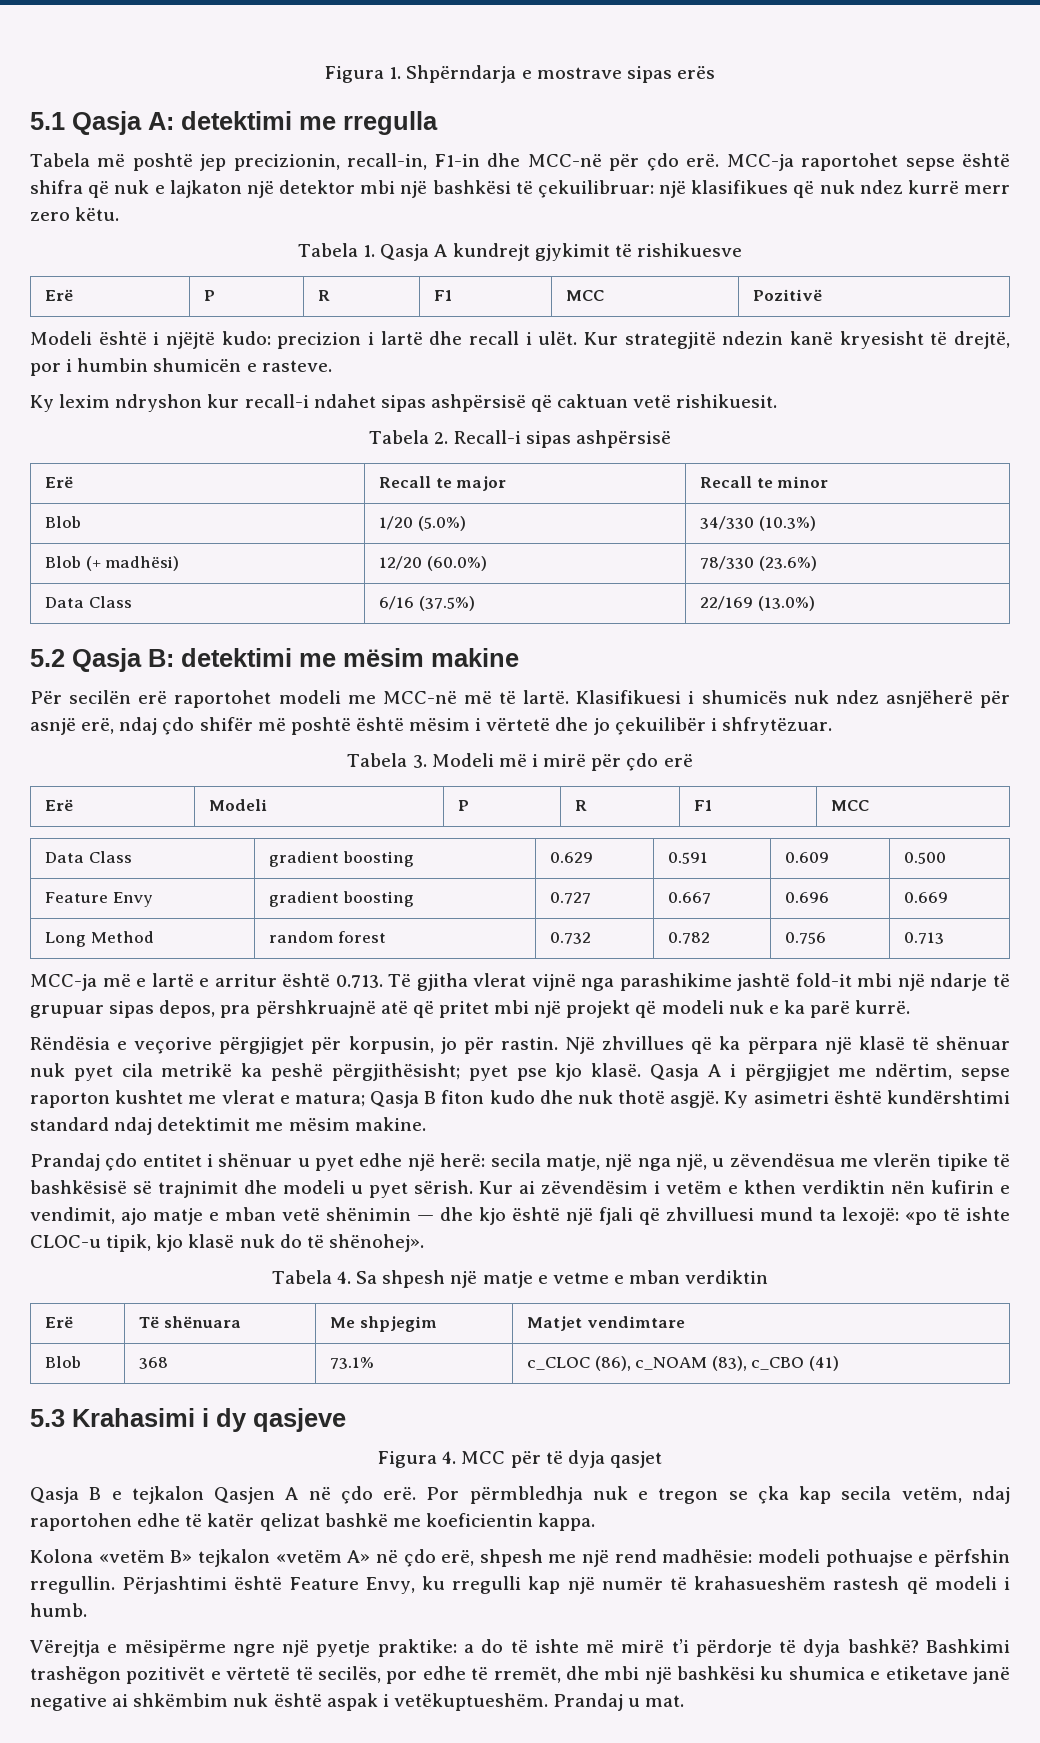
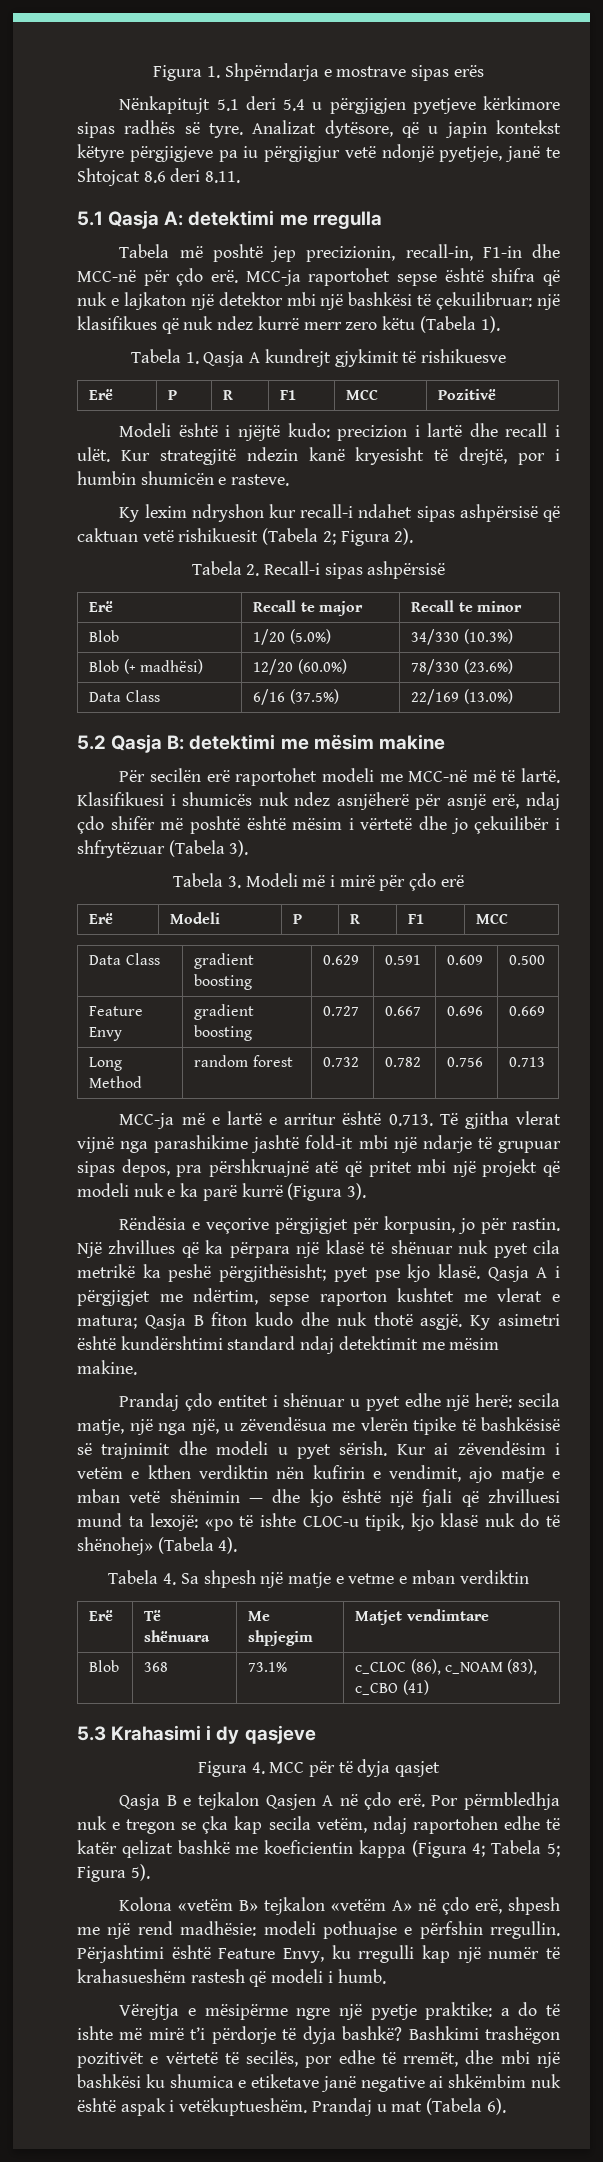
+ Nënkapitujt 5.1 deri 5.4 u përgjigjen pyetjeve kërkimore sipas radhës së tyre. Analizat dytësore, që u japin kontekst këtyre përgjigjeve pa iu përgjigjur vetë ndonjë pyetjeje, janë te Shtojcat 8.6 deri 8.11.
- MCC-ja raportohet sepse është shifra që nuk e lajkaton një detektor mbi një bashkësi të çekuilibruar: një klasifikues që nuk ndez kurrë merr zero këtu.
+ MCC-ja raportohet sepse është shifra që nuk e lajkaton një detektor mbi një bashkësi të çekuilibruar: një klasifikues që nuk ndez kurrë merr zero këtu (Tabela 1).
- Ky lexim ndryshon kur recall-i ndahet sipas ashpërsisë që caktuan vetë rishikuesit.
+ Ky lexim ndryshon kur recall-i ndahet sipas ashpërsisë që caktuan vetë rishikuesit (Tabela 2; Figura 2).
- Klasifikuesi i shumicës nuk ndez asnjëherë për asnjë erë, ndaj çdo shifër më poshtë është mësim i vërtetë dhe jo çekuilibër i shfrytëzuar.
+ Klasifikuesi i shumicës nuk ndez asnjëherë për asnjë erë, ndaj çdo shifër më poshtë është mësim i vërtetë dhe jo çekuilibër i shfrytëzuar (Tabela 3).
- MCC-ja më e lartë e arritur është 0.713. Të gjitha vlerat vijnë nga parashikime jashtë fold-it mbi një ndarje të grupuar sipas depos, pra përshkruajnë atë që pritet mbi një projekt që modeli nuk e ka parë kurrë.
+ MCC-ja më e lartë e arritur është 0.713. Të gjitha vlerat vijnë nga parashikime jashtë fold-it mbi një ndarje të grupuar sipas depos, pra përshkruajnë atë që pritet mbi një projekt që modeli nuk e ka parë kurrë (Figura 3).
- Kur ai zëvendësim i vetëm e kthen verdiktin nën kufirin e vendimit, ajo matje e mban vetë shënimin — dhe kjo është një fjali që zhvilluesi mund ta lexojë: «po të ishte CLOC-u tipik, kjo klasë nuk do të shënohej».
+ Kur ai zëvendësim i vetëm e kthen verdiktin nën kufirin e vendimit, ajo matje e mban vetë shënimin — dhe kjo është një fjali që zhvilluesi mund ta lexojë: «po të ishte CLOC-u tipik, kjo klasë nuk do të shënohej» (Tabela 4).
- Por përmbledhja nuk e tregon se çka kap secila vetëm, ndaj raportohen edhe të katër qelizat bashkë me koeficientin kappa.
+ Por përmbledhja nuk e tregon se çka kap secila vetëm, ndaj raportohen edhe të katër qelizat bashkë me koeficientin kappa (Figura 4; Tabela 5; Figura 5).
- Prandaj u mat.
+ Prandaj u mat (Tabela 6).

